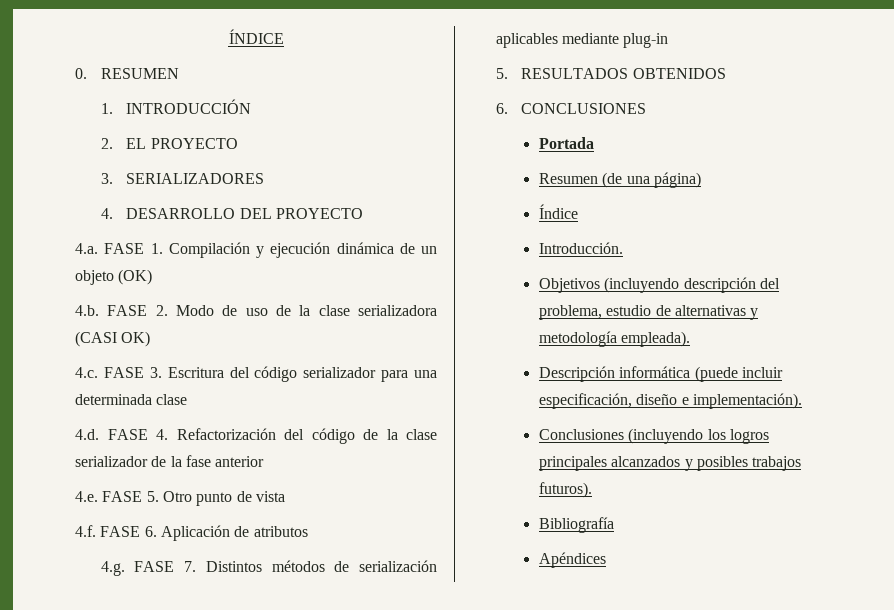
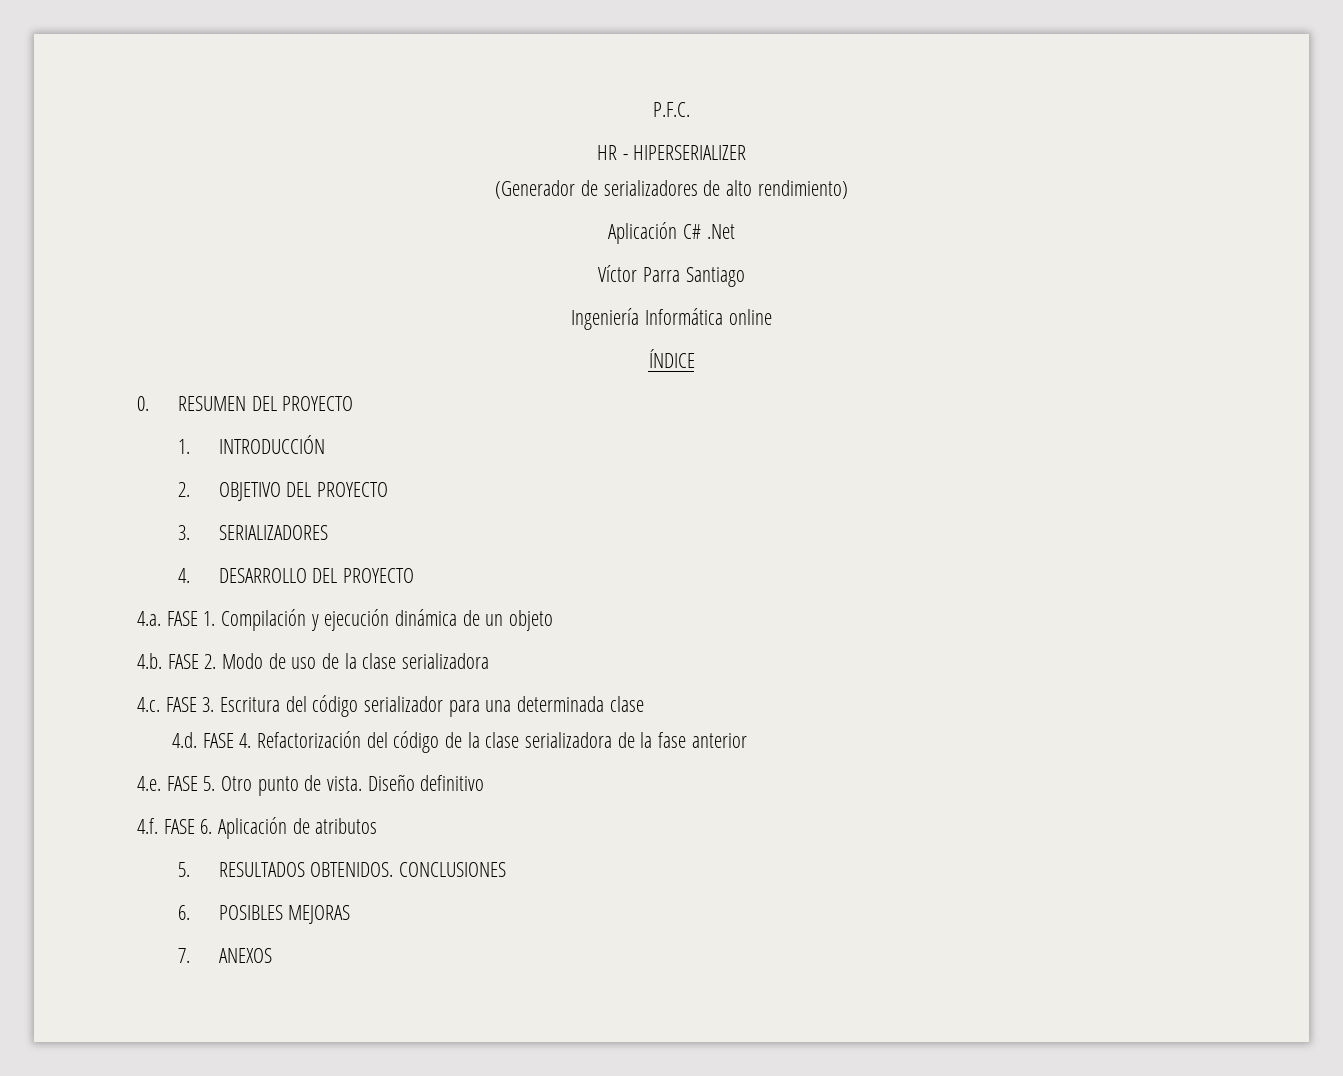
+ P.F.C.
+ HR - HIPERSERIALIZER
+ (Generador de serializadores de alto rendimiento)
+ Aplicación C# .Net
+ Víctor Parra Santiago
+ Ingeniería Informática online
- 0. RESUMEN
+ 0. RESUMEN DEL PROYECTO
- 2. EL PROYECTO
+ 2. OBJETIVO DEL PROYECTO
- 4.a. FASE 1. Compilación y ejecución dinámica de un objeto (OK)
+ 4.a. FASE 1. Compilación y ejecución dinámica de un objeto
- 4.b. FASE 2. Modo de uso de la clase serializadora (CASI OK)
+ 4.b. FASE 2. Modo de uso de la clase serializadora
- 4.d. FASE 4. Refactorización del código de la clase serializador de la fase anterior
+ 4.d. FASE 4. Refactorización del código de la clase serializadora de la fase anterior
- 4.e. FASE 5. Otro punto de vista
+ 4.e. FASE 5. Otro punto de vista. Diseño definitivo
- 4.g. FASE 7. Distintos métodos de serialización aplicables mediante plug-in
- 5. RESULTADOS OBTENIDOS
- 6. CONCLUSIONES
- Portada
- Resumen (de una página)
- Índice
- Introducción.
- Objetivos (incluyendo descripción del problema, estudio de alternativas y metodología empleada).
- Descripción informática (puede incluir especificación, diseño e implementación).
- Conclusiones (incluyendo los logros principales alcanzados y posibles trabajos futuros).
- Bibliografía
- Apéndices
+ 5. RESULTADOS OBTENIDOS. CONCLUSIONES
+ 6. POSIBLES MEJORAS
+ 7. ANEXOS

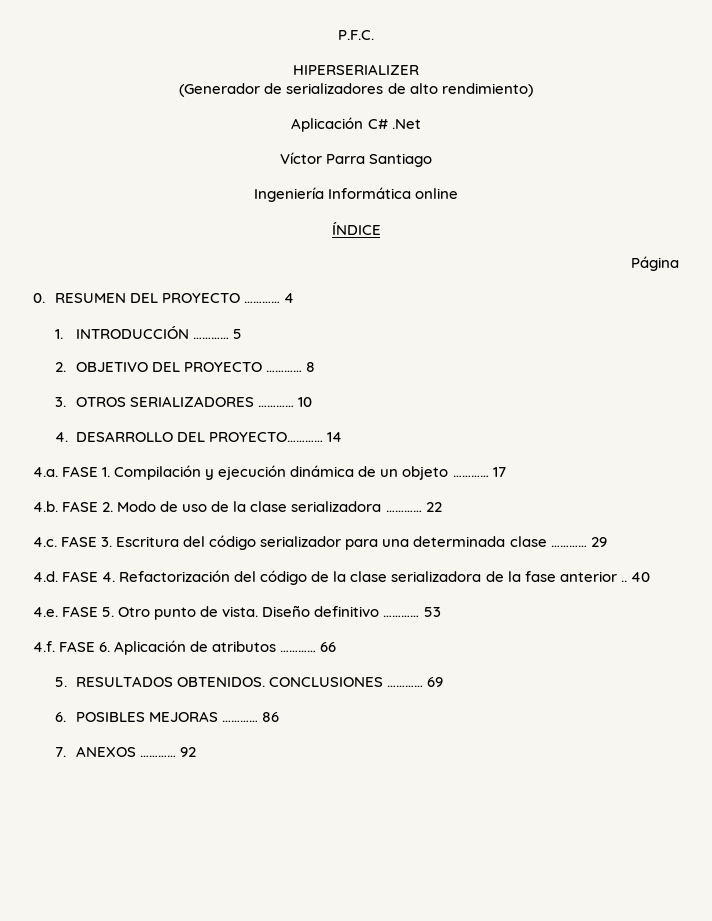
- HR - HIPERSERIALIZER
+ HIPERSERIALIZER
+ Página
- 0. RESUMEN DEL PROYECTO
+ 0. RESUMEN DEL PROYECTO ………… 4
- 1. INTRODUCCIÓN
+ 1. INTRODUCCIÓN ………… 5
- 2. OBJETIVO DEL PROYECTO
- 3. SERIALIZADORES
+ 2. OBJETIVO DEL PROYECTO ………… 8
+ 3. OTROS SERIALIZADORES ………… 10
- 4. DESARROLLO DEL PROYECTO
+ 4. DESARROLLO DEL PROYECTO………… 14
- 4.a. FASE 1. Compilación y ejecución dinámica de un objeto
+ 4.a. FASE 1. Compilación y ejecución dinámica de un objeto ………… 17
- 4.b. FASE 2. Modo de uso de la clase serializadora
+ 4.b. FASE 2. Modo de uso de la clase serializadora ………… 22
- 4.c. FASE 3. Escritura del código serializador para una determinada clase
+ 4.c. FASE 3. Escritura del código serializador para una determinada clase ………… 29
- 4.d. FASE 4. Refactorización del código de la clase serializadora de la fase anterior
+ 4.d. FASE 4. Refactorización del código de la clase serializadora de la fase anterior .. 40
- Diseño definitivo
+ Diseño definitivo ………… 53
- 4.f. FASE 6. Aplicación de atributos
+ 4.f. FASE 6. Aplicación de atributos ………… 66
- CONCLUSIONES
+ CONCLUSIONES ………… 69
- 6. POSIBLES MEJORAS
+ 6. POSIBLES MEJORAS ………… 86
- 7. ANEXOS
+ 7. ANEXOS ………… 92

